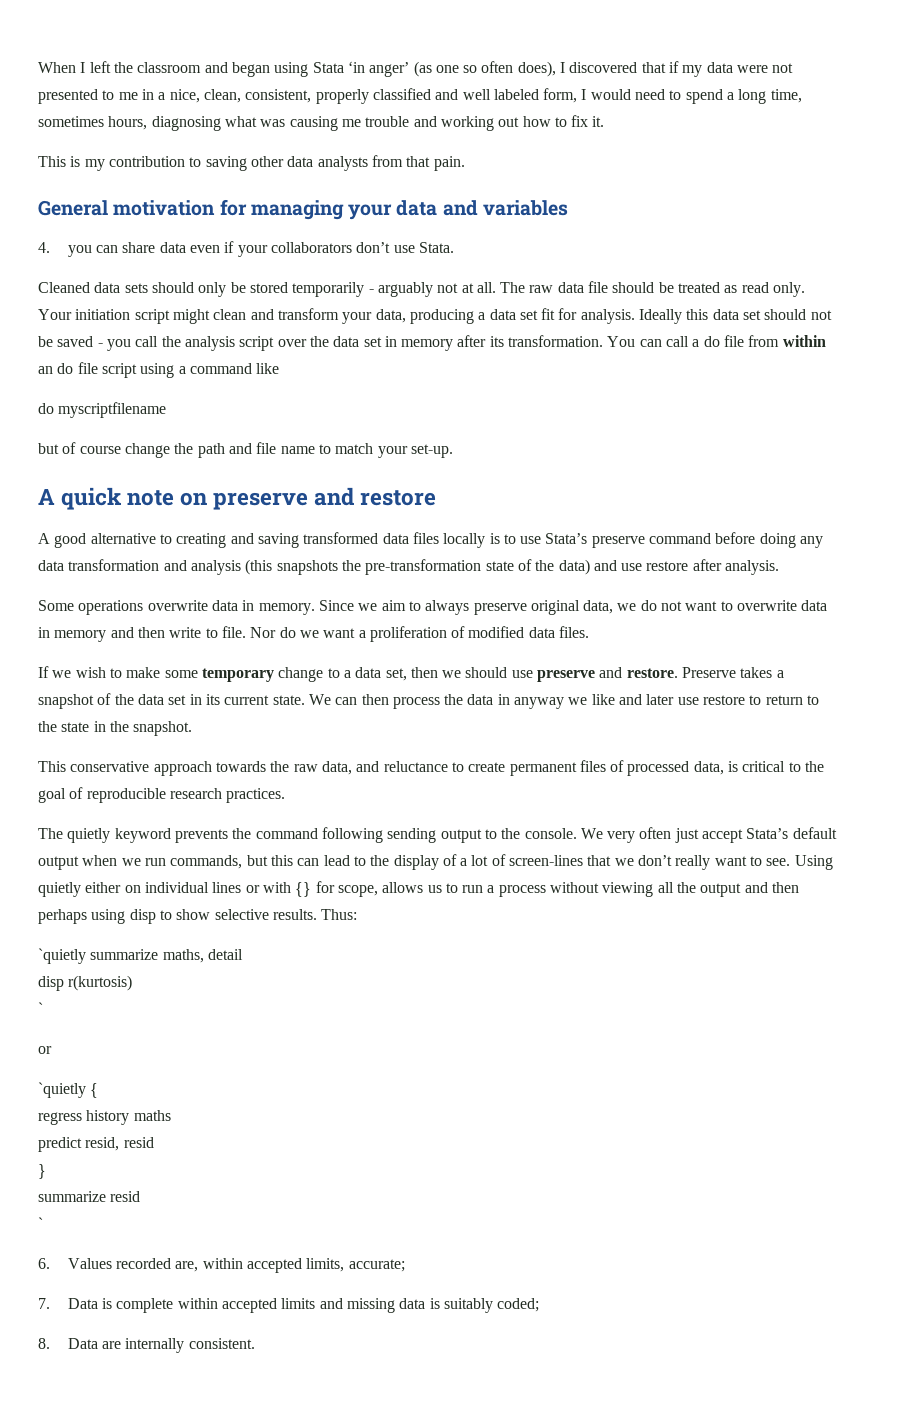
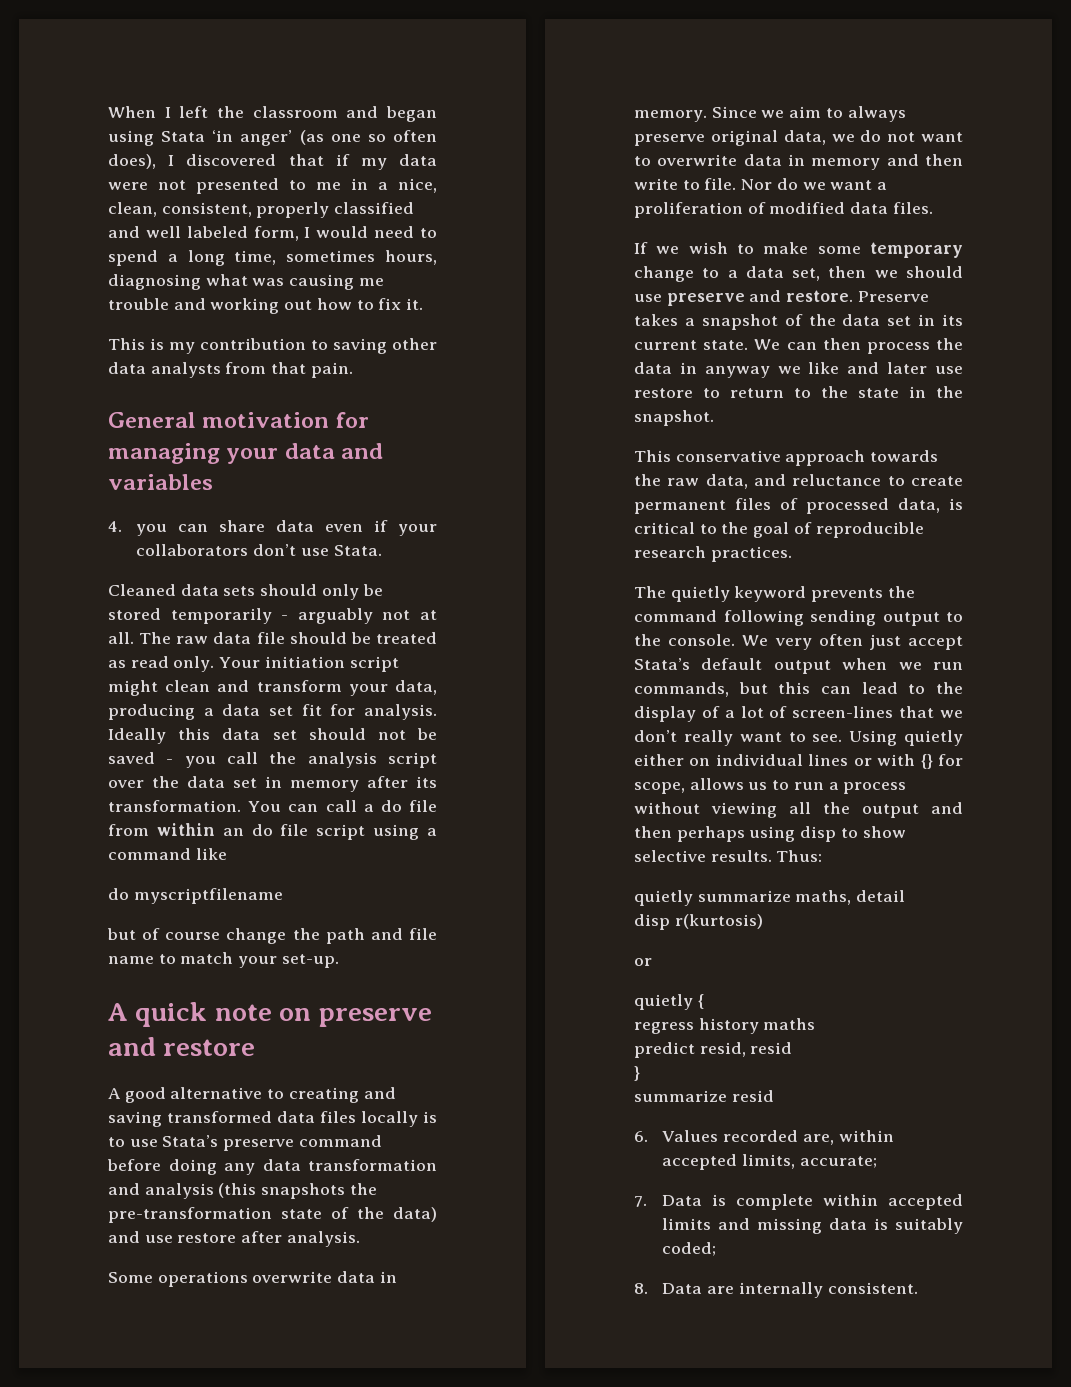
- `quietly summarize maths, detail
+ quietly summarize maths, detail
  disp r(kurtosis)
- `
- `quietly {
+ quietly {
  summarize resid
- `

